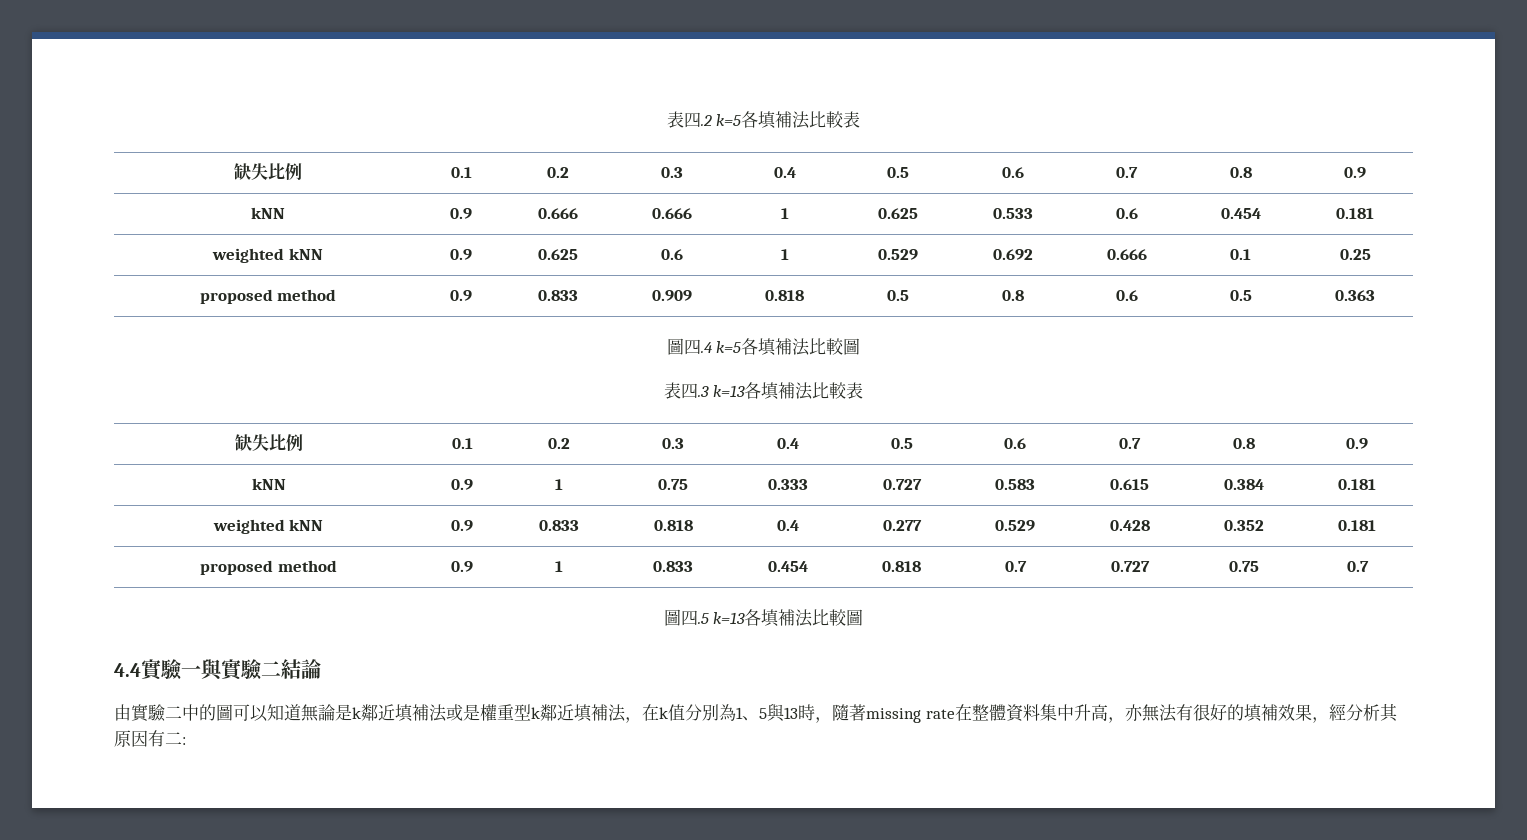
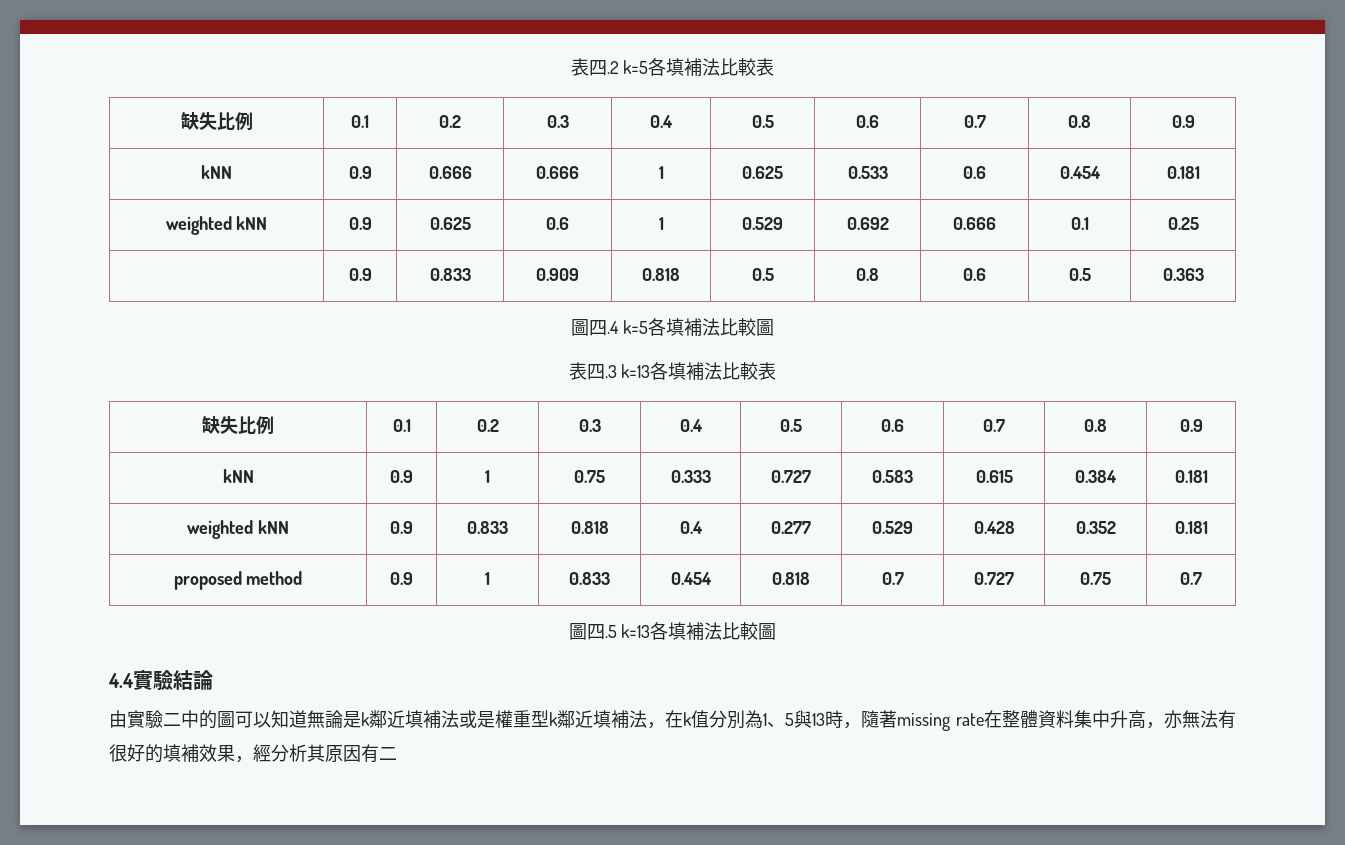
- proposed method | 0.9 | 0.833 | 0.909 | 0.818 | 0.5 | 0.8 | 0.6 | 0.5 | 0.363
+ | 0.9 | 0.833 | 0.909 | 0.818 | 0.5 | 0.8 | 0.6 | 0.5 | 0.363
- 4.4實驗一與實驗二結論
+ 4.4實驗結論
- 由實驗二中的圖可以知道無論是k鄰近填補法或是權重型k鄰近填補法，在k值分別為1、5與13時，隨著missing rate在整體資料集中升高，亦無法有很好的填補效果，經分析其原因有二:
+ 由實驗二中的圖可以知道無論是k鄰近填補法或是權重型k鄰近填補法，在k值分別為1、5與13時，隨著missing rate在整體資料集中升高，亦無法有很好的填補效果，經分析其原因有二

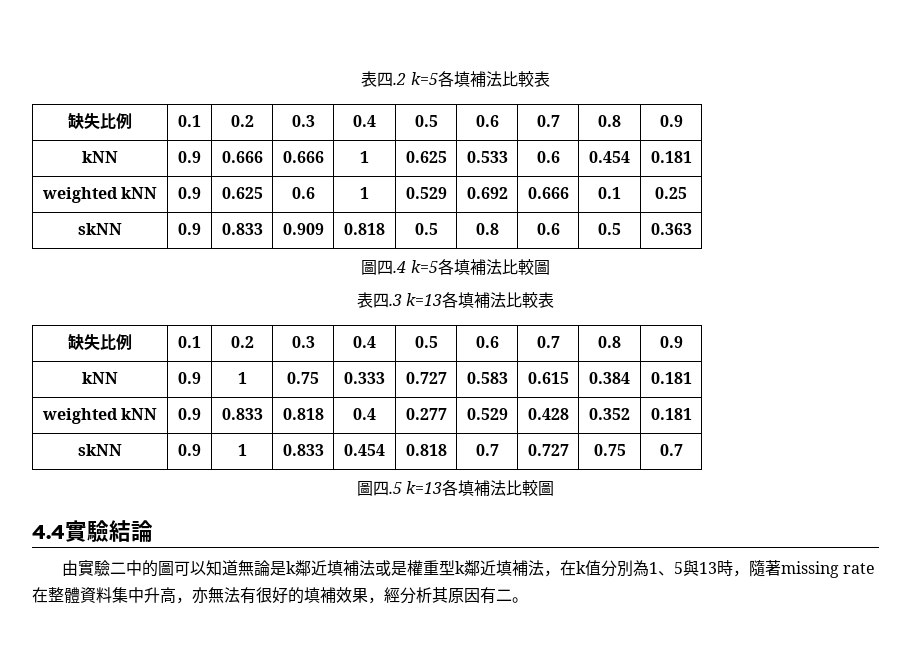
- | 0.9 | 0.833 | 0.909 | 0.818 | 0.5 | 0.8 | 0.6 | 0.5 | 0.363
+ skNN | 0.9 | 0.833 | 0.909 | 0.818 | 0.5 | 0.8 | 0.6 | 0.5 | 0.363
- proposed method | 0.9 | 1 | 0.833 | 0.454 | 0.818 | 0.7 | 0.727 | 0.75 | 0.7
+ skNN | 0.9 | 1 | 0.833 | 0.454 | 0.818 | 0.7 | 0.727 | 0.75 | 0.7
- 由實驗二中的圖可以知道無論是k鄰近填補法或是權重型k鄰近填補法，在k值分別為1、5與13時，隨著missing rate在整體資料集中升高，亦無法有很好的填補效果，經分析其原因有二
+ 由實驗二中的圖可以知道無論是k鄰近填補法或是權重型k鄰近填補法，在k值分別為1、5與13時，隨著missing rate在整體資料集中升高，亦無法有很好的填補效果，經分析其原因有二。

